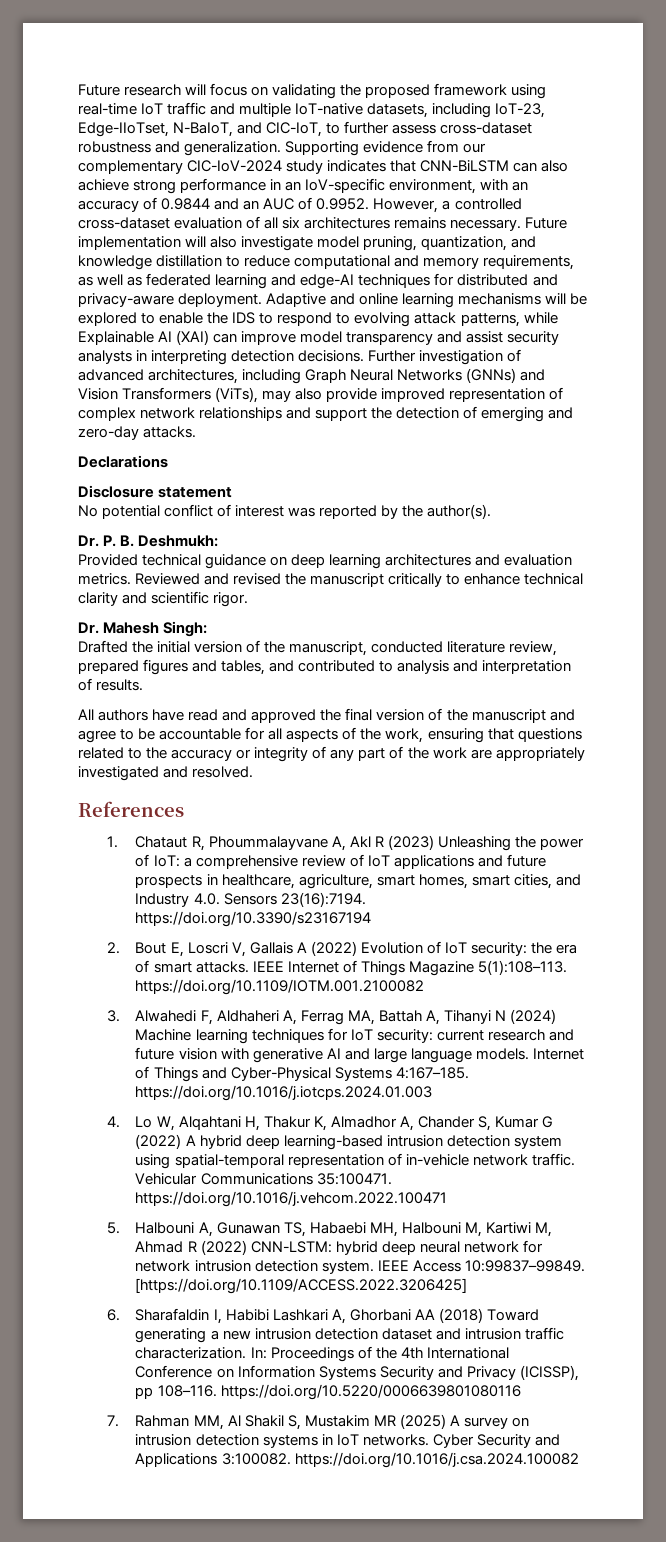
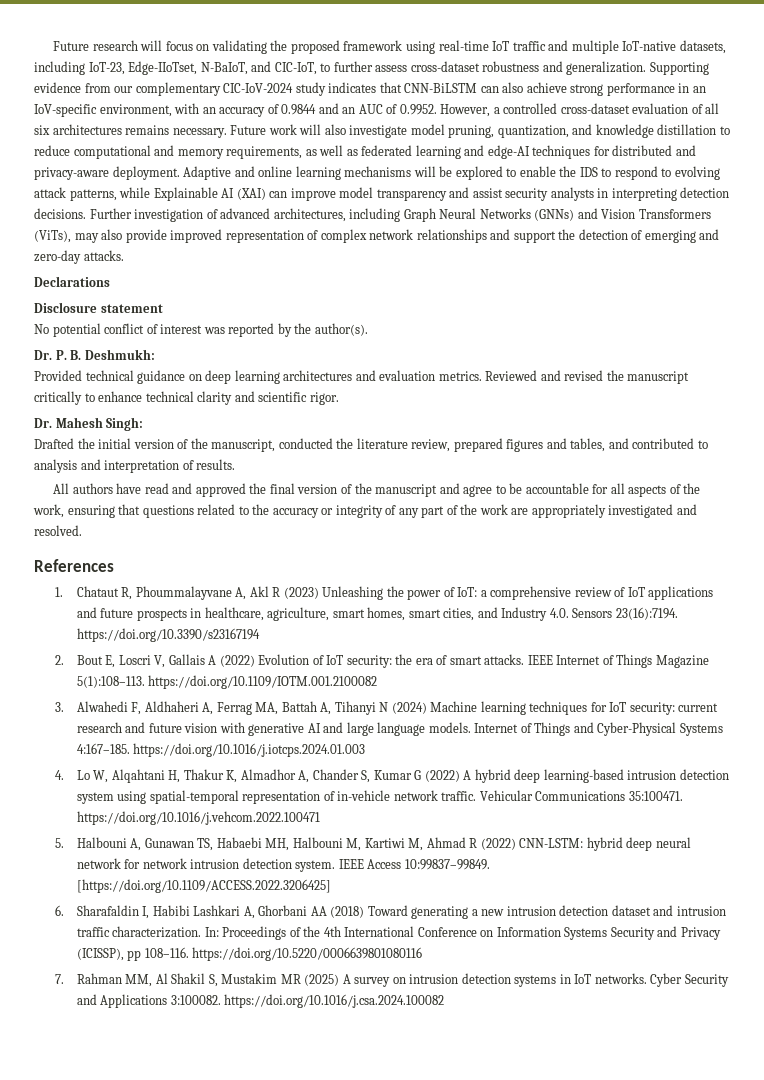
- Future implementation will also investigate model pruning, quantization, and knowledge distillation to reduce computational and memory requirements, as well as federated learning and edge-AI techniques for distributed and privacy-aware deployment.
+ Future work will also investigate model pruning, quantization, and knowledge distillation to reduce computational and memory requirements, as well as federated learning and edge-AI techniques for distributed and privacy-aware deployment.
- Drafted the initial version of the manuscript, conducted literature review, prepared figures and tables, and contributed to analysis and interpretation of results.
+ Drafted the initial version of the manuscript, conducted the literature review, prepared figures and tables, and contributed to analysis and interpretation of results.

